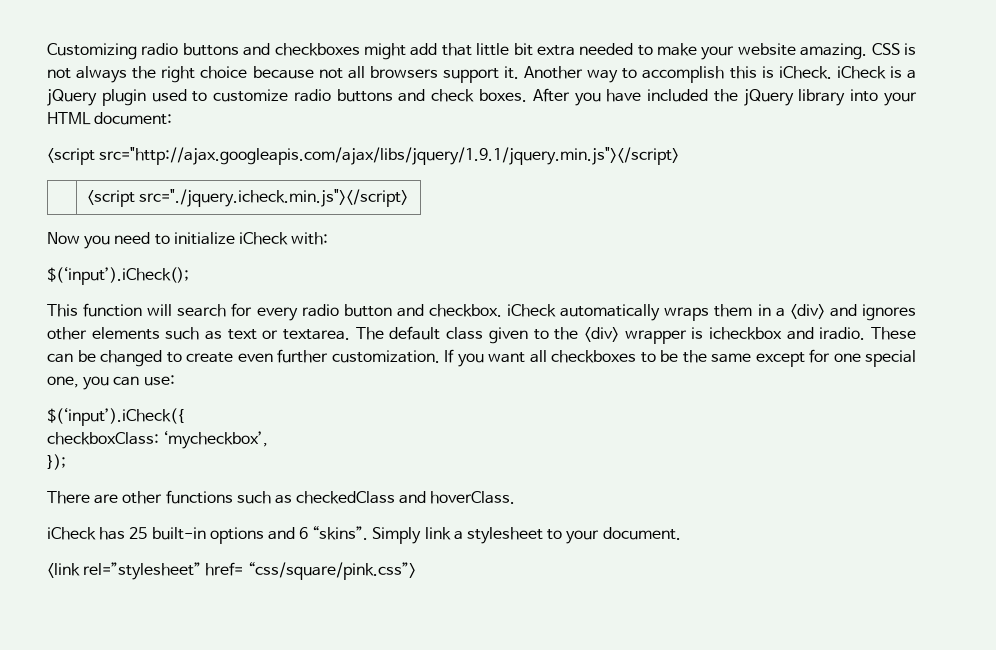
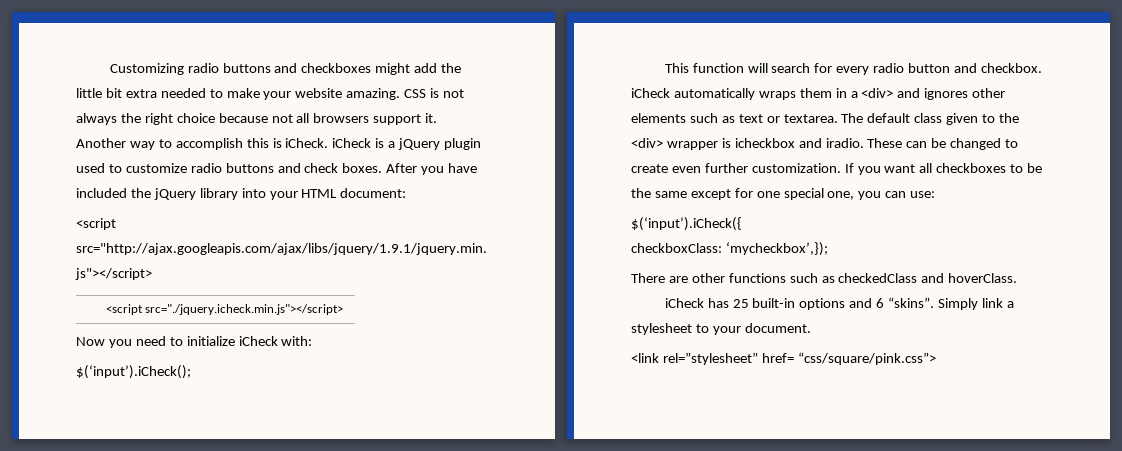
- Customizing radio buttons and checkboxes might add that little bit extra needed to make your website amazing.
+ Customizing radio buttons and checkboxes might add the little bit extra needed to make your website amazing.
- checkboxClass: ‘mycheckbox’,
- });
+ checkboxClass: ‘mycheckbox’,});

